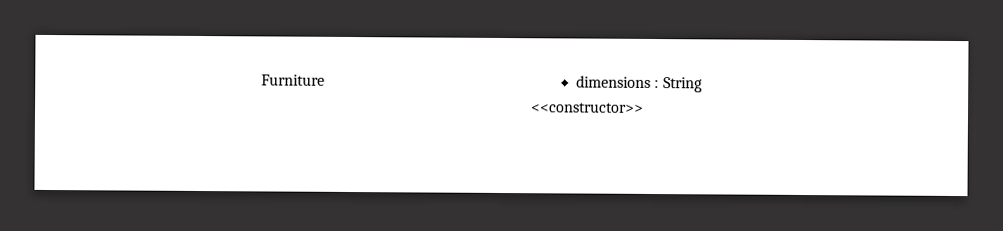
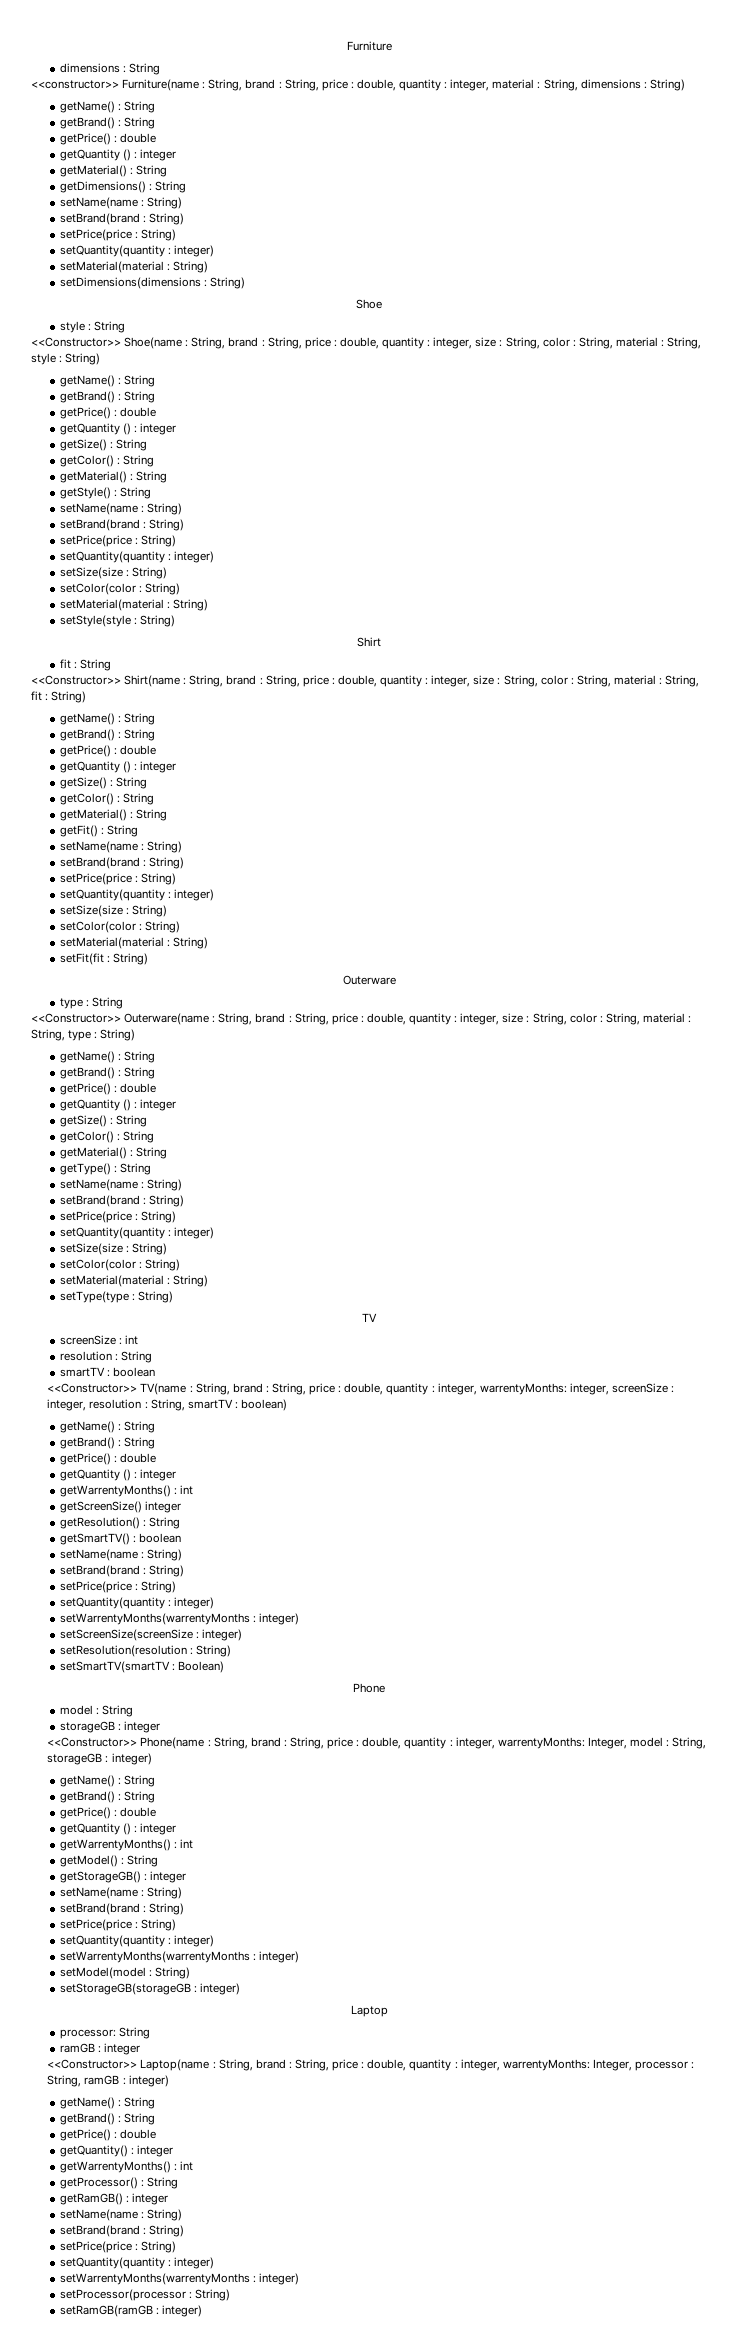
- <<constructor>>
+ <<constructor>> Furniture(name : String, brand : String, price : double, quantity : integer, material : String, dimensions : String)
+ getName() : String
+ getBrand() : String
+ getPrice() : double
+ getQuantity () : integer
+ getMaterial() : String
+ getDimensions() : String
+ setName(name : String)
+ setBrand(brand : String)
+ setPrice(price : String)
+ setQuantity(quantity : integer)
+ setMaterial(material : String)
+ setDimensions(dimensions : String)
+ Shoe
+ style : String
+ <<Constructor>> Shoe(name : String, brand : String, price : double, quantity : integer, size : String, color : String, material : String, style : String)
+ getName() : String
+ getBrand() : String
+ getPrice() : double
+ getQuantity () : integer
+ getSize() : String
+ getColor() : String
+ getMaterial() : String
+ getStyle() : String
+ setName(name : String)
+ setBrand(brand : String)
+ setPrice(price : String)
+ setQuantity(quantity : integer)
+ setSize(size : String)
+ setColor(color : String)
+ setMaterial(material : String)
+ setStyle(style : String)
+ Shirt
+ fit : String
+ <<Constructor>> Shirt(name : String, brand : String, price : double, quantity : integer, size : String, color : String, material : String, fit : String)
+ getName() : String
+ getBrand() : String
+ getPrice() : double
+ getQuantity () : integer
+ getSize() : String
+ getColor() : String
+ getMaterial() : String
+ getFit() : String
+ setName(name : String)
+ setBrand(brand : String)
+ setPrice(price : String)
+ setQuantity(quantity : integer)
+ setSize(size : String)
+ setColor(color : String)
+ setMaterial(material : String)
+ setFit(fit : String)
+ Outerware
+ type : String
+ <<Constructor>> Outerware(name : String, brand : String, price : double, quantity : integer, size : String, color : String, material : String, type : String)
+ getName() : String
+ getBrand() : String
+ getPrice() : double
+ getQuantity () : integer
+ getSize() : String
+ getColor() : String
+ getMaterial() : String
+ getType() : String
+ setName(name : String)
+ setBrand(brand : String)
+ setPrice(price : String)
+ setQuantity(quantity : integer)
+ setSize(size : String)
+ setColor(color : String)
+ setMaterial(material : String)
+ setType(type : String)
+ TV
+ screenSize : int
+ resolution : String
+ smartTV : boolean
+ <<Constructor>> TV(name : String, brand : String, price : double, quantity : integer, warrentyMonths: integer, screenSize : integer, resolution : String, smartTV : boolean)
+ getName() : String
+ getBrand() : String
+ getPrice() : double
+ getQuantity () : integer
+ getWarrentyMonths() : int
+ getScreenSize() integer
+ getResolution() : String
+ getSmartTV() : boolean
+ setName(name : String)
+ setBrand(brand : String)
+ setPrice(price : String)
+ setQuantity(quantity : integer)
+ setWarrentyMonths(warrentyMonths : integer)
+ setScreenSize(screenSize : integer)
+ setResolution(resolution : String)
+ setSmartTV(smartTV : Boolean)
+ Phone
+ model : String
+ storageGB : integer
+ <<Constructor>> Phone(name : String, brand : String, price : double, quantity : integer, warrentyMonths: Integer, model : String, storageGB : integer)
+ getName() : String
+ getBrand() : String
+ getPrice() : double
+ getQuantity () : integer
+ getWarrentyMonths() : int
+ getModel() : String
+ getStorageGB() : integer
+ setName(name : String)
+ setBrand(brand : String)
+ setPrice(price : String)
+ setQuantity(quantity : integer)
+ setWarrentyMonths(warrentyMonths : integer)
+ setModel(model : String)
+ setStorageGB(storageGB : integer)
+ Laptop
+ processor: String
+ ramGB : integer
+ <<Constructor>> Laptop(name : String, brand : String, price : double, quantity : integer, warrentyMonths: Integer, processor : String, ramGB : integer)
+ getName() : String
+ getBrand() : String
+ getPrice() : double
+ getQuantity() : integer
+ getWarrentyMonths() : int
+ getProcessor() : String
+ getRamGB() : integer
+ setName(name : String)
+ setBrand(brand : String)
+ setPrice(price : String)
+ setQuantity(quantity : integer)
+ setWarrentyMonths(warrentyMonths : integer)
+ setProcessor(processor : String)
+ setRamGB(ramGB : integer)

